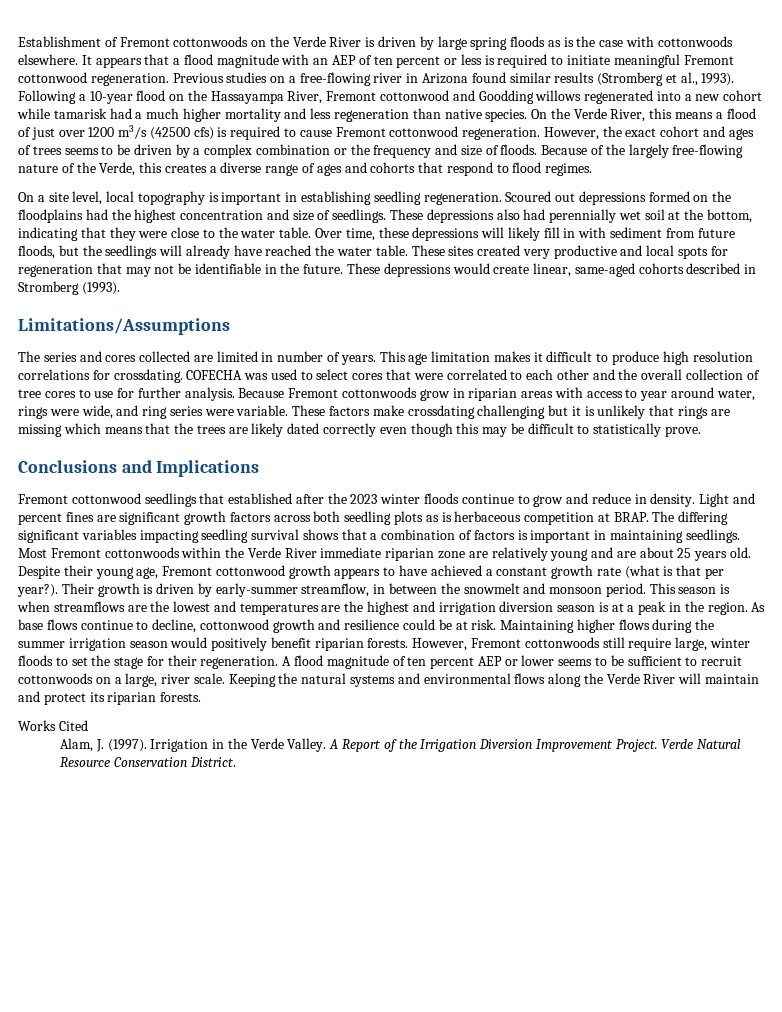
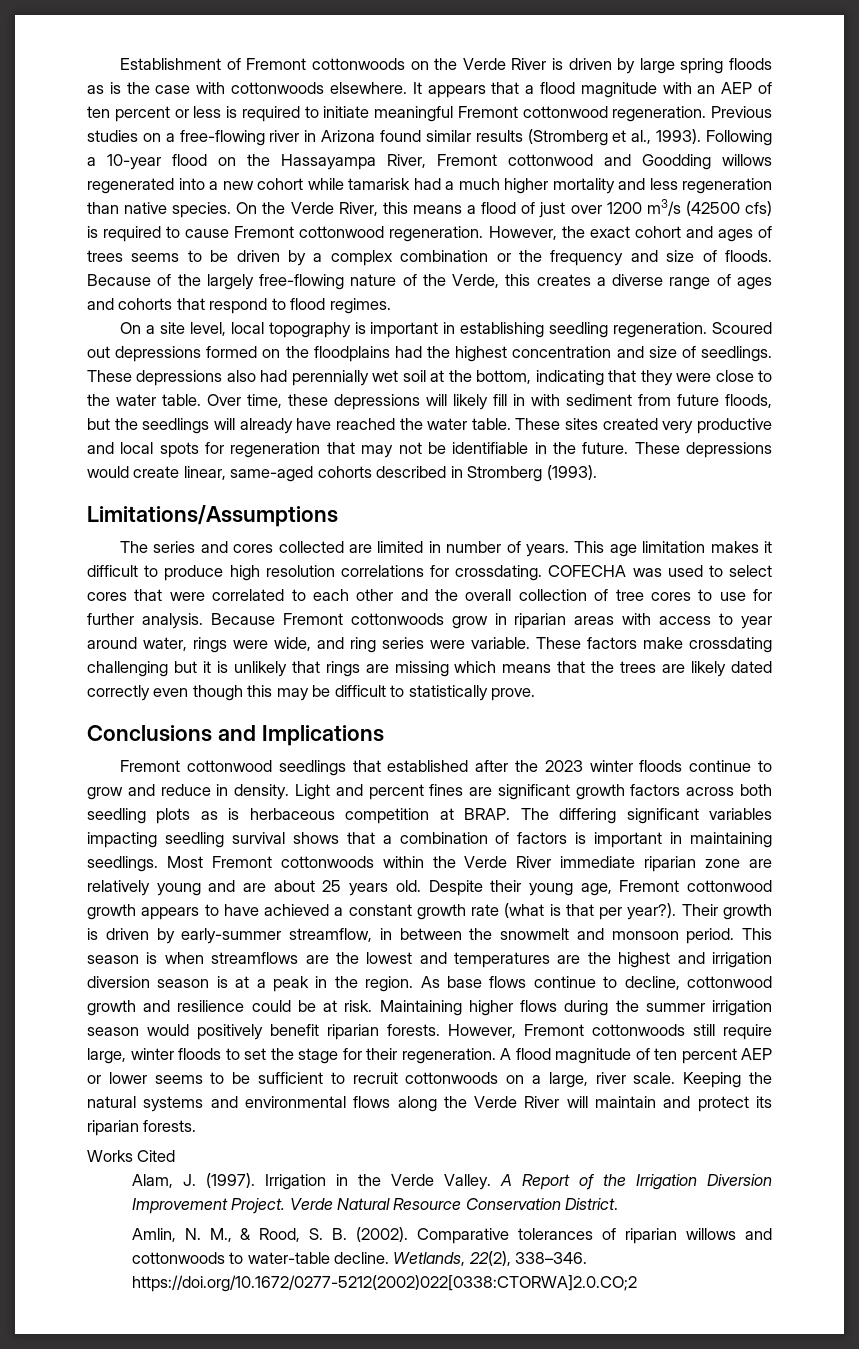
+ Amlin, N. M., & Rood, S. B. (2002). Comparative tolerances of riparian willows and cottonwoods to water-table decline. Wetlands, 22(2), 338–346. https://doi.org/10.1672/0277-5212(2002)022[0338:CTORWA]2.0.CO;2

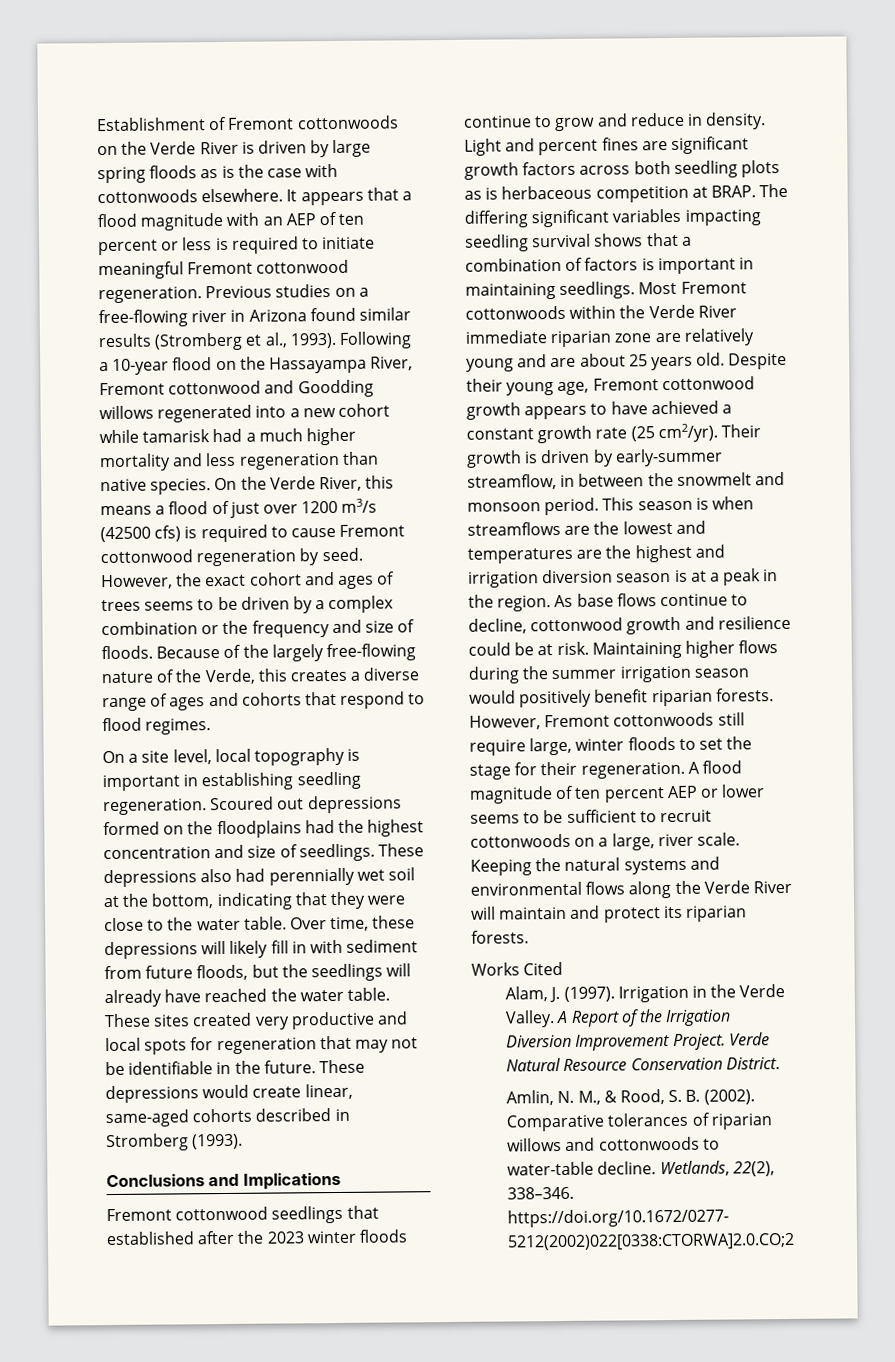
- On the Verde River, this means a flood of just over 1200 m3/s (42500 cfs) is required to cause Fremont cottonwood regeneration.
+ On the Verde River, this means a flood of just over 1200 m3/s (42500 cfs) is required to cause Fremont cottonwood regeneration by seed.
- Limitations/Assumptions
- The series and cores collected are limited in number of years. This age limitation makes it difficult to produce high resolution correlations for crossdating. COFECHA was used to select cores that were correlated to each other and the overall collection of tree cores to use for further analysis. Because Fremont cottonwoods grow in riparian areas with access to year around water, rings were wide, and ring series were variable. These factors make crossdating challenging but it is unlikely that rings are missing which means that the trees are likely dated correctly even though this may be difficult to statistically prove.
- Despite their young age, Fremont cottonwood growth appears to have achieved a constant growth rate (what is that per year?).
+ Despite their young age, Fremont cottonwood growth appears to have achieved a constant growth rate (25 cm2/yr).

